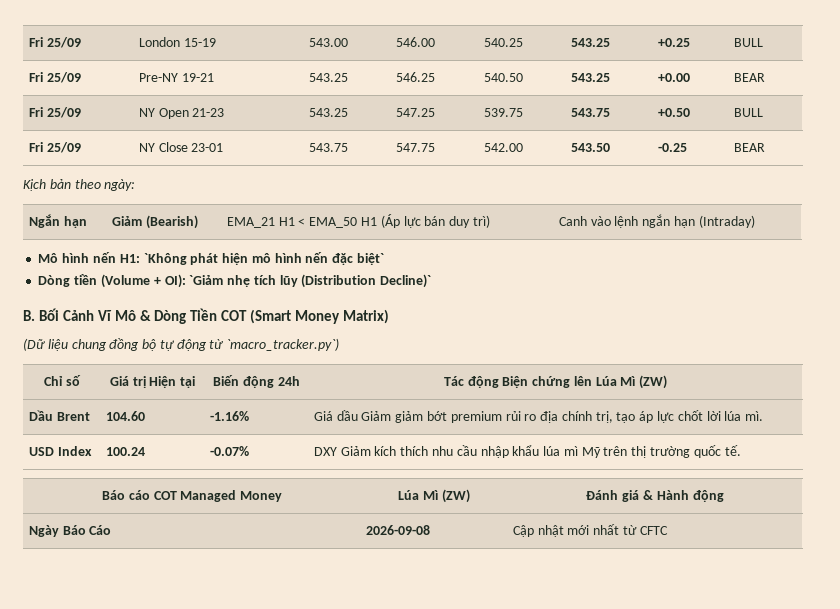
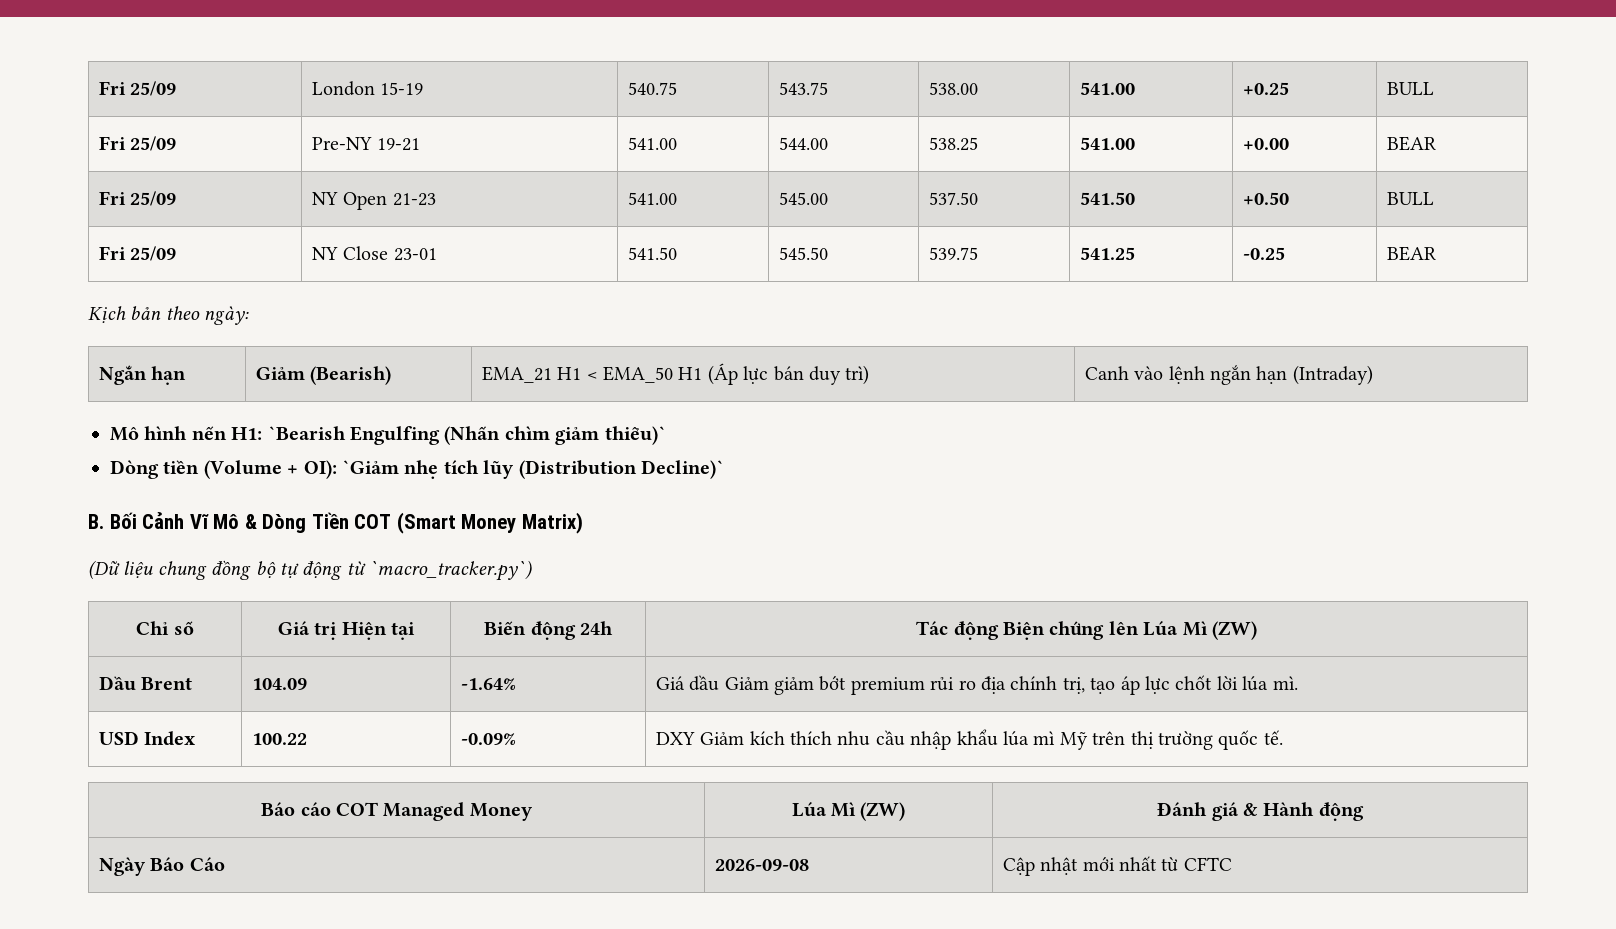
- Fri 25/09 | London 15-19 | 543.00 | 546.00 | 540.25 | 543.25 | +0.25 | BULL
+ Fri 25/09 | London 15-19 | 540.75 | 543.75 | 538.00 | 541.00 | +0.25 | BULL
- Fri 25/09 | Pre-NY 19-21 | 543.25 | 546.25 | 540.50 | 543.25 | +0.00 | BEAR
+ Fri 25/09 | Pre-NY 19-21 | 541.00 | 544.00 | 538.25 | 541.00 | +0.00 | BEAR
- Fri 25/09 | NY Open 21-23 | 543.25 | 547.25 | 539.75 | 543.75 | +0.50 | BULL
+ Fri 25/09 | NY Open 21-23 | 541.00 | 545.00 | 537.50 | 541.50 | +0.50 | BULL
- Fri 25/09 | NY Close 23-01 | 543.75 | 547.75 | 542.00 | 543.50 | -0.25 | BEAR
+ Fri 25/09 | NY Close 23-01 | 541.50 | 545.50 | 539.75 | 541.25 | -0.25 | BEAR
- Mô hình nến H1: `Không phát hiện mô hình nến đặc biệt`
+ Mô hình nến H1: `Bearish Engulfing (Nhấn chìm giảm thiểu)`
- Dầu Brent | 104.60 | -1.16% | Giá dầu Giảm giảm bớt premium rủi ro địa chính trị, tạo áp lực chốt lời lúa mì.
+ Dầu Brent | 104.09 | -1.64% | Giá dầu Giảm giảm bớt premium rủi ro địa chính trị, tạo áp lực chốt lời lúa mì.
- USD Index | 100.24 | -0.07% | DXY Giảm kích thích nhu cầu nhập khẩu lúa mì Mỹ trên thị trường quốc tế.
+ USD Index | 100.22 | -0.09% | DXY Giảm kích thích nhu cầu nhập khẩu lúa mì Mỹ trên thị trường quốc tế.

